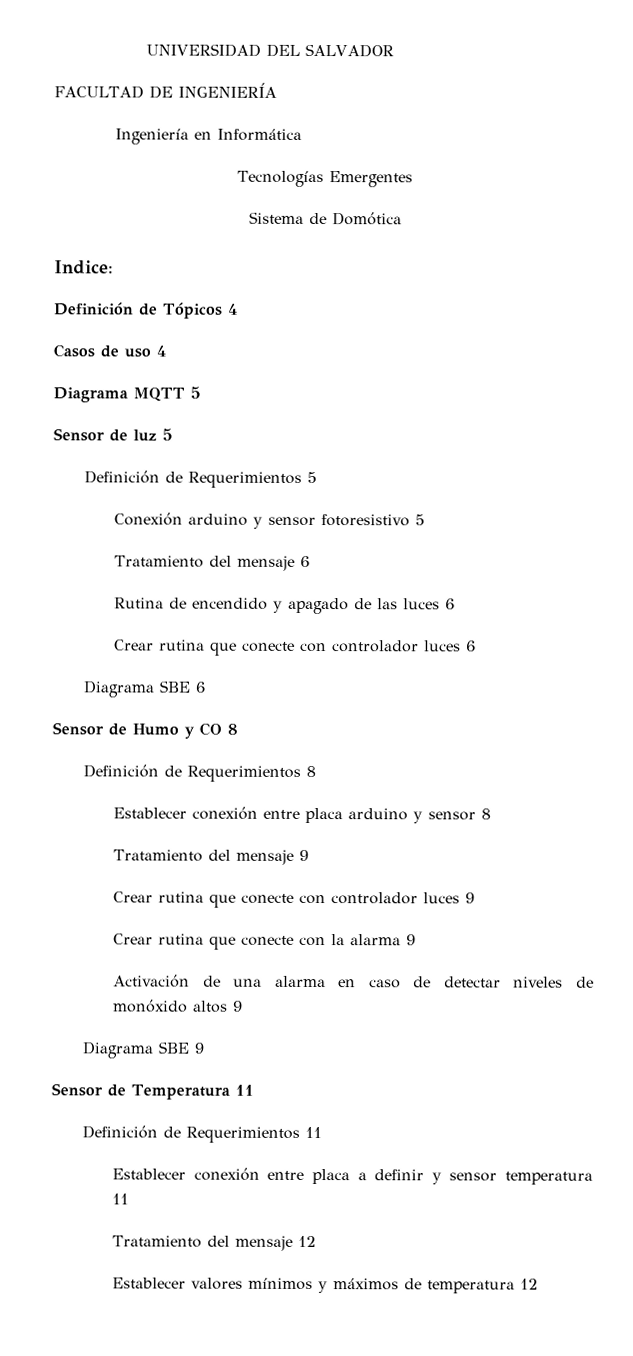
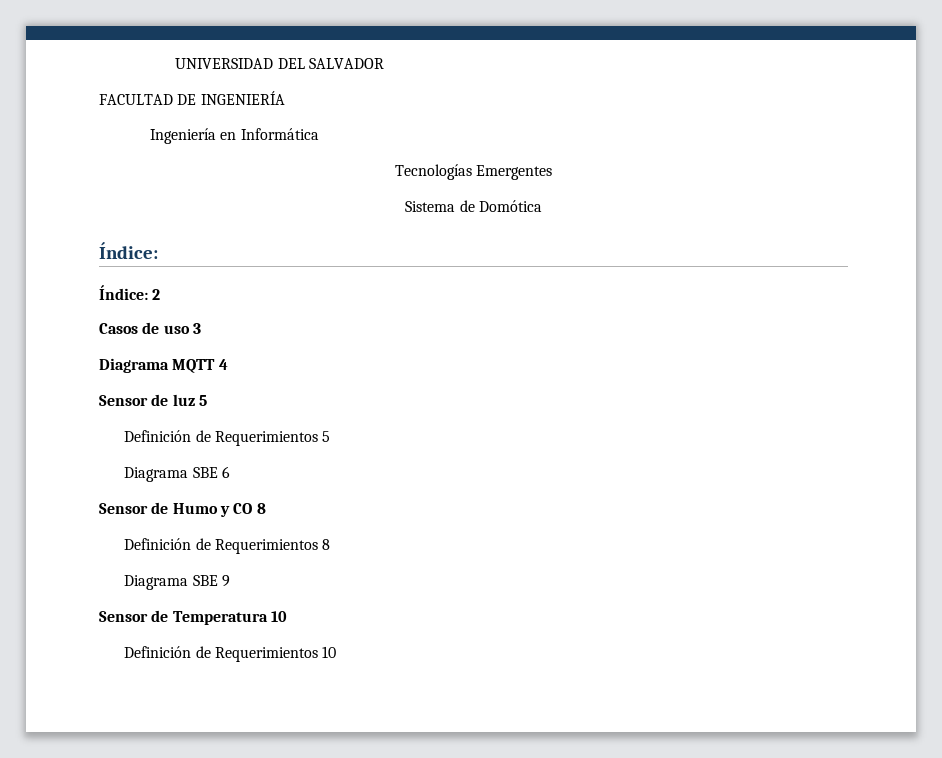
  Sistema de Domótica
- Indice:
- Definición de Tópicos 4
+ Índice:
+ Índice: 2
- Casos de uso 4
+ Casos de uso 3
- Diagrama MQTT 5
+ Diagrama MQTT 4
- Conexión arduino y sensor fotoresistivo 5
- Tratamiento del mensaje 6
- Rutina de encendido y apagado de las luces 6
- Crear rutina que conecte con controlador luces 6
- Establecer conexión entre placa arduino y sensor 8
- Tratamiento del mensaje 9
- Crear rutina que conecte con controlador luces 9
- Crear rutina que conecte con la alarma 9
- Activación de una alarma en caso de detectar niveles de monóxido altos 9
- Sensor de Temperatura 11
- Definición de Requerimientos 11
- Establecer conexión entre placa a definir y sensor temperatura 11
- Tratamiento del mensaje 12
- Establecer valores mínimos y máximos de temperatura 12
+ Sensor de Temperatura 10
+ Definición de Requerimientos 10

